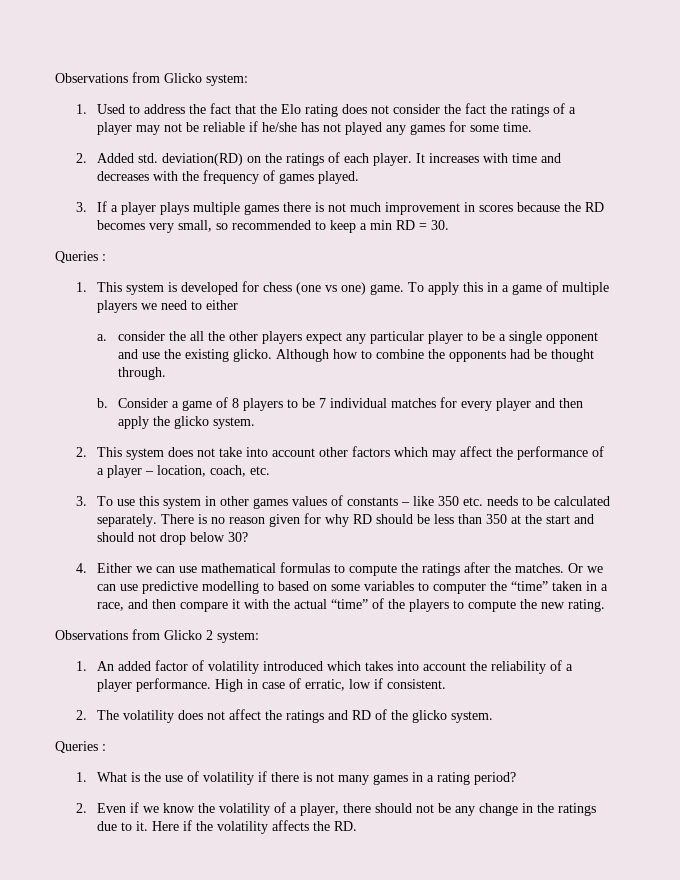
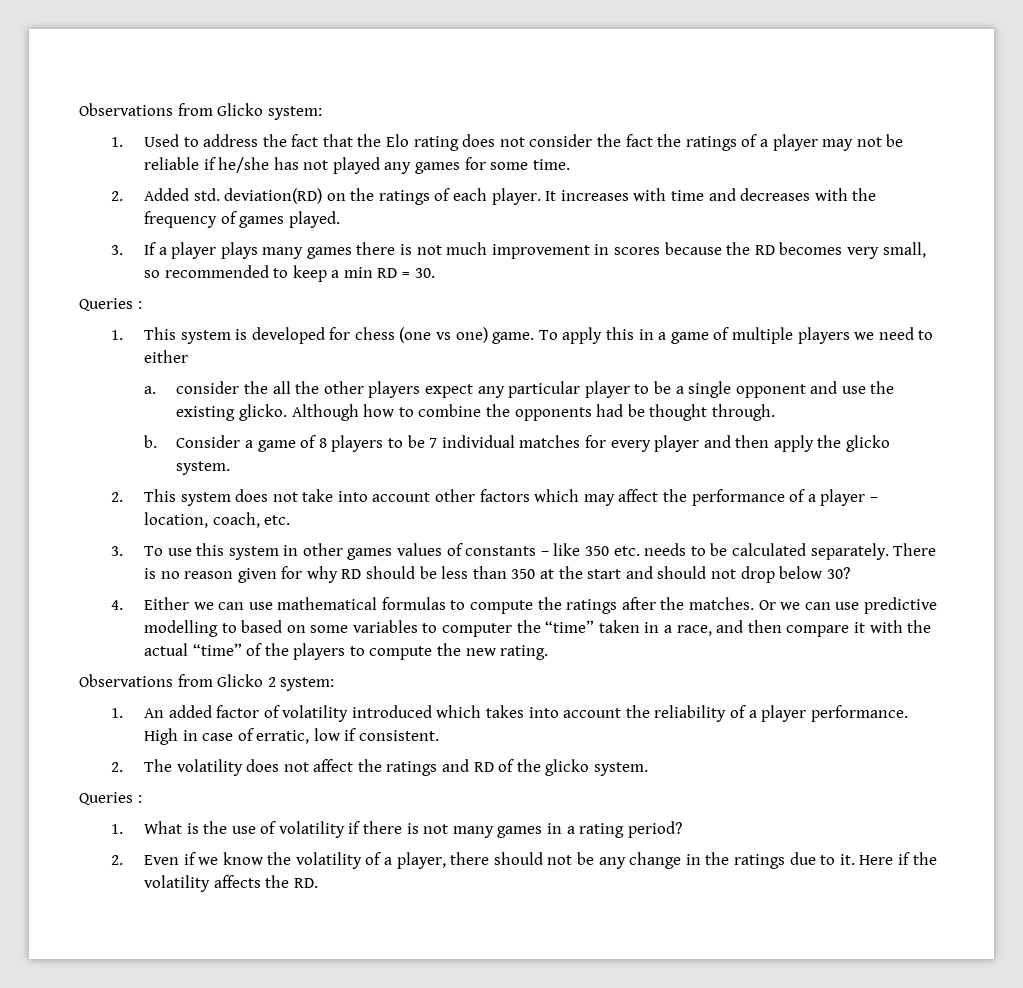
- 3. If a player plays multiple games there is not much improvement in scores because the RD becomes very small, so recommended to keep a min RD = 30.
+ 3. If a player plays many games there is not much improvement in scores because the RD becomes very small, so recommended to keep a min RD = 30.

